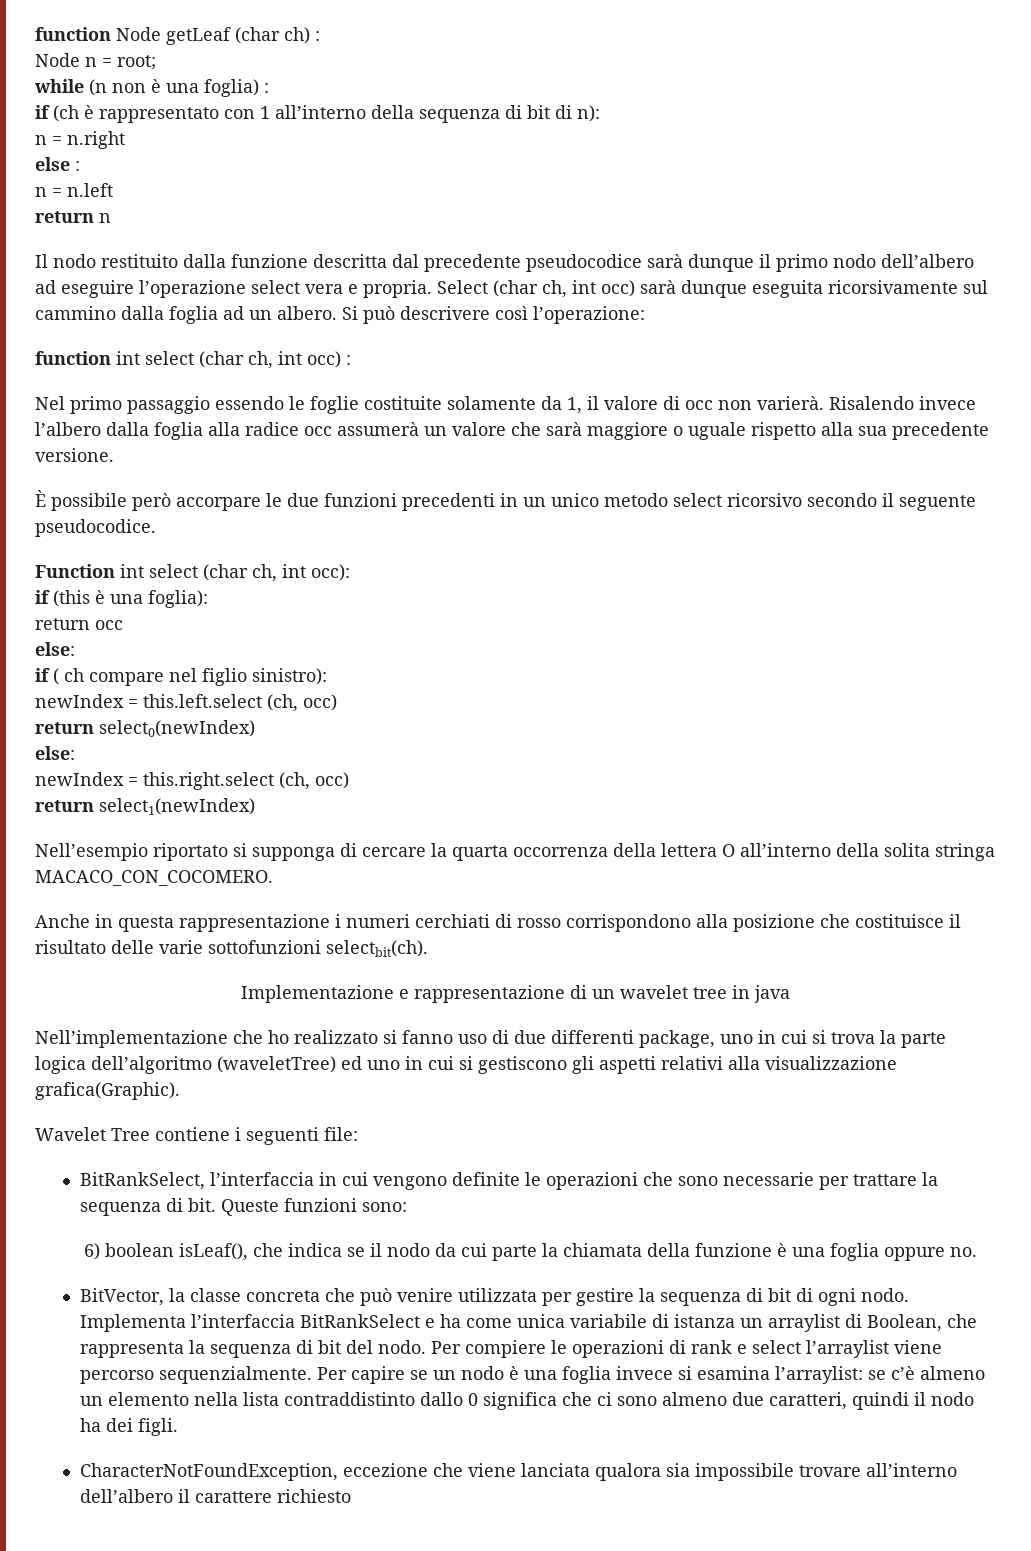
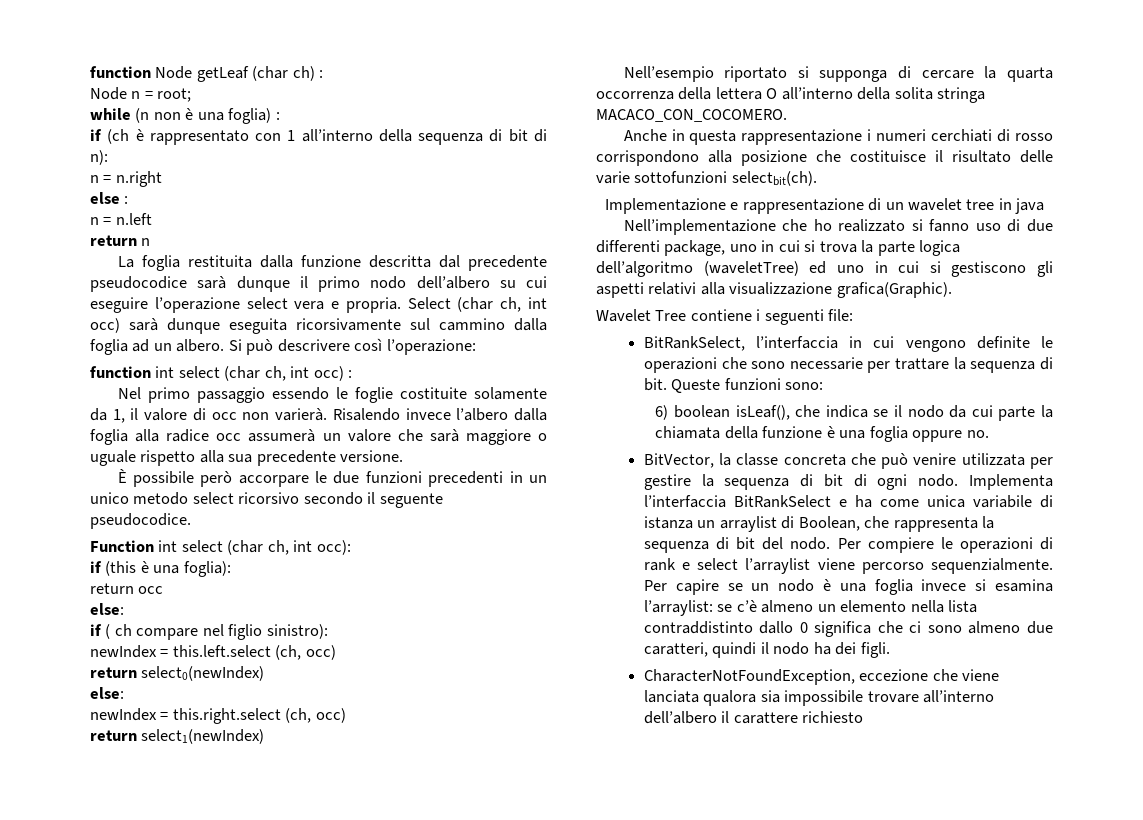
- Il nodo restituito dalla funzione descritta dal precedente pseudocodice sarà dunque il primo nodo dell’albero ad eseguire l’operazione select vera e propria.
+ La foglia restituita dalla funzione descritta dal precedente pseudocodice sarà dunque il primo nodo dell’albero su cui eseguire l’operazione select vera e propria.

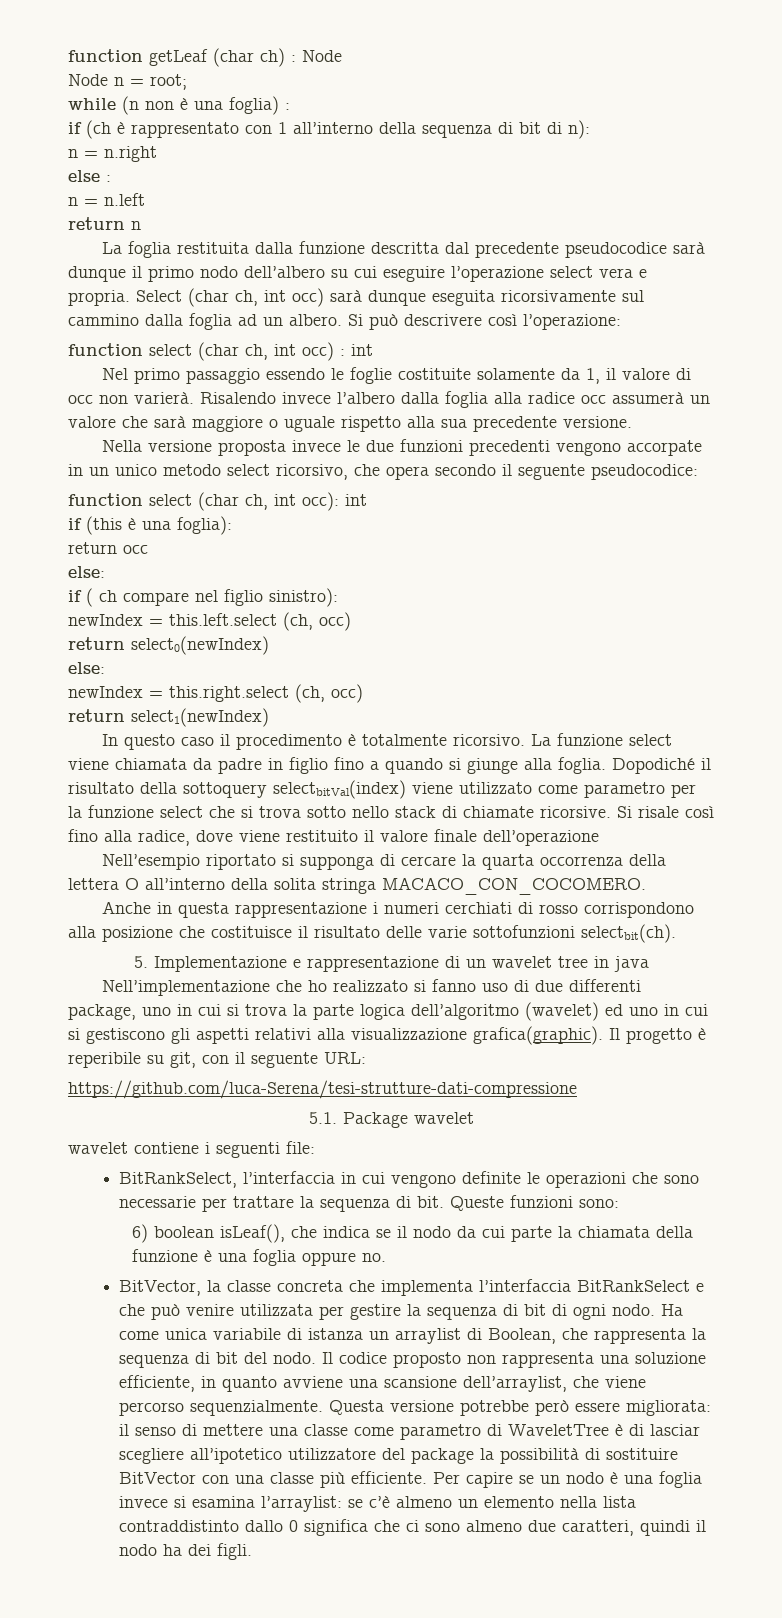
- function Node getLeaf (char ch) :
+ function getLeaf (char ch) : Node
- function int select (char ch, int occ) :
+ function select (char ch, int occ) : int
- È possibile però accorpare le due funzioni precedenti in un unico metodo select ricorsivo secondo il seguente pseudocodice.
- Function int select (char ch, int occ):
+ Nella versione proposta invece le due funzioni precedenti vengono accorpate in un unico metodo select ricorsivo, che opera secondo il seguente pseudocodice:
+ function select (char ch, int occ): int
+ In questo caso il procedimento è totalmente ricorsivo. La funzione select viene chiamata da padre in figlio fino a quando si giunge alla foglia. Dopodiché il risultato della sottoquery selectbitVal(index) viene utilizzato come parametro per la funzione select che si trova sotto nello stack di chiamate ricorsive. Si risale così fino alla radice, dove viene restituito il valore finale dell’operazione
- Implementazione e rappresentazione di un wavelet tree in java
+ 5. Implementazione e rappresentazione di un wavelet tree in java
- Nell’implementazione che ho realizzato si fanno uso di due differenti package, uno in cui si trova la parte logica dell’algoritmo (waveletTree) ed uno in cui si gestiscono gli aspetti relativi alla visualizzazione grafica(Graphic).
- Wavelet Tree contiene i seguenti file:
+ Nell’implementazione che ho realizzato si fanno uso di due differenti package, uno in cui si trova la parte logica dell’algoritmo (wavelet) ed uno in cui si gestiscono gli aspetti relativi alla visualizzazione grafica(graphic). Il progetto è reperibile su git, con il seguente URL:
+ https://github.com/luca-Serena/tesi-strutture-dati-compressione
+ 5.1. Package wavelet
+ wavelet contiene i seguenti file:
- BitVector, la classe concreta che può venire utilizzata per gestire la sequenza di bit di ogni nodo.
+ BitVector, la classe concreta che implementa l’interfaccia BitRankSelect e che può venire utilizzata per gestire la sequenza di bit di ogni nodo.
- Implementa l’interfaccia BitRankSelect e ha come unica variabile di istanza un arraylist di Boolean, che rappresenta la sequenza di bit del nodo.
+ Ha come unica variabile di istanza un arraylist di Boolean, che rappresenta la sequenza di bit del nodo.
- Per compiere le operazioni di rank e select l’arraylist viene percorso sequenzialmente.
+ Il codice proposto non rappresenta una soluzione efficiente, in quanto avviene una scansione dell’arraylist, che viene percorso sequenzialmente. Questa versione potrebbe però essere migliorata: il senso di mettere una classe come parametro di WaveletTree è di lasciar scegliere all’ipotetico utilizzatore del package la possibilità di sostituire BitVector con una classe più efficiente.
- CharacterNotFoundException, eccezione che viene lanciata qualora sia impossibile trovare all’interno dell’albero il carattere richiesto

